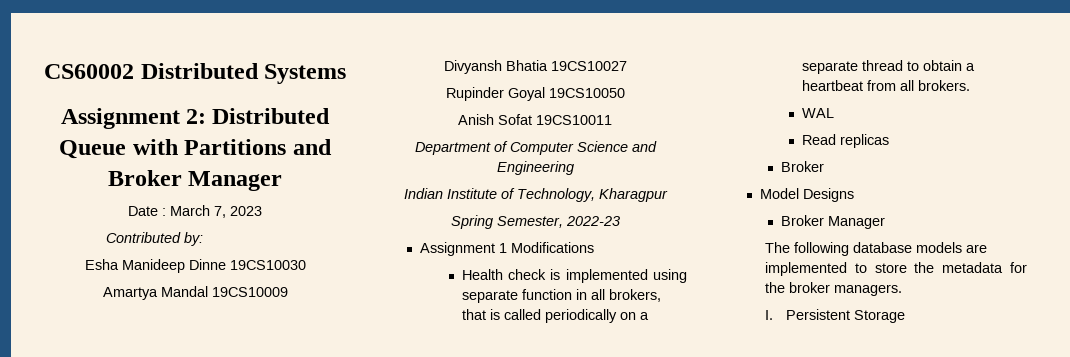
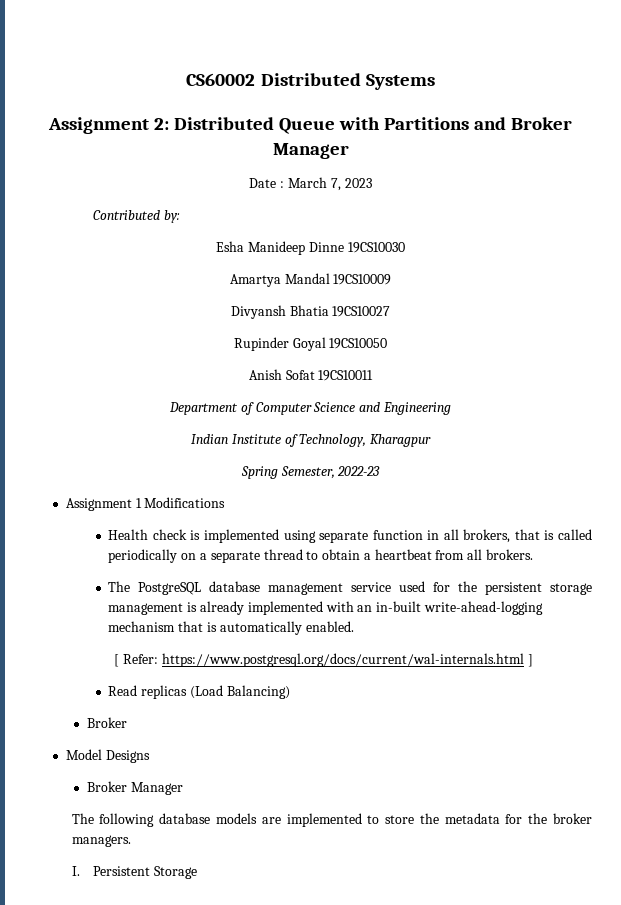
- WAL
+ The PostgreSQL database management service used for the persistent storage management is already implemented with an in-built write-ahead-logging mechanism that is automatically enabled.
+ [ Refer: https://www.postgresql.org/docs/current/wal-internals.html ]
- Read replicas
+ Read replicas (Load Balancing)

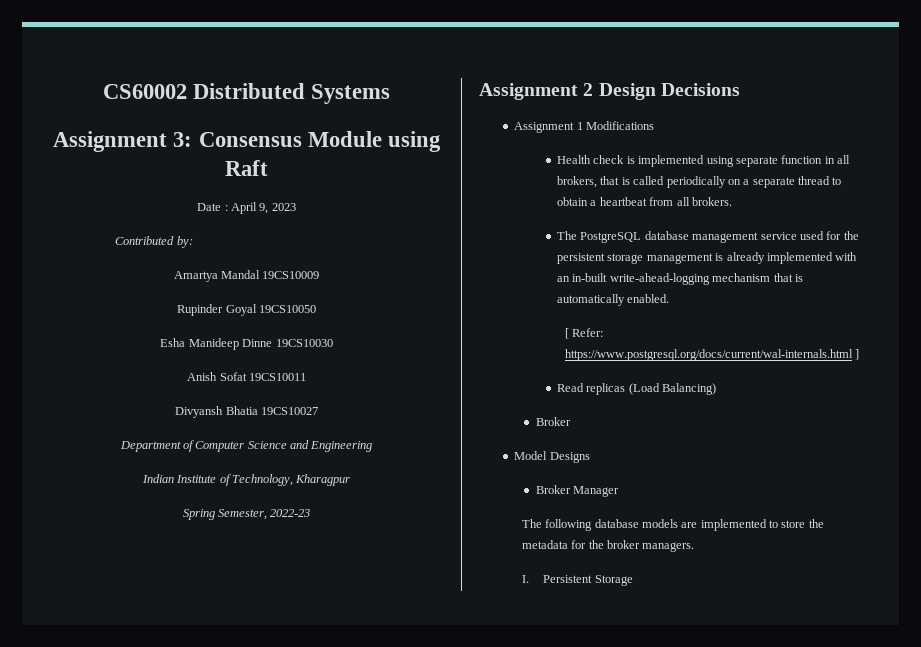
- Assignment 2: Distributed Queue with Partitions and Broker Manager
+ Assignment 3: Consensus Module using Raft
- Date : March 7, 2023
+ Date : April 9, 2023
+ Amartya Mandal 19CS10009
+ Rupinder Goyal 19CS10050
- Amartya Mandal 19CS10009
+ Anish Sofat 19CS10011
- Rupinder Goyal 19CS10050
- Anish Sofat 19CS10011
+ Assignment 2 Design Decisions

